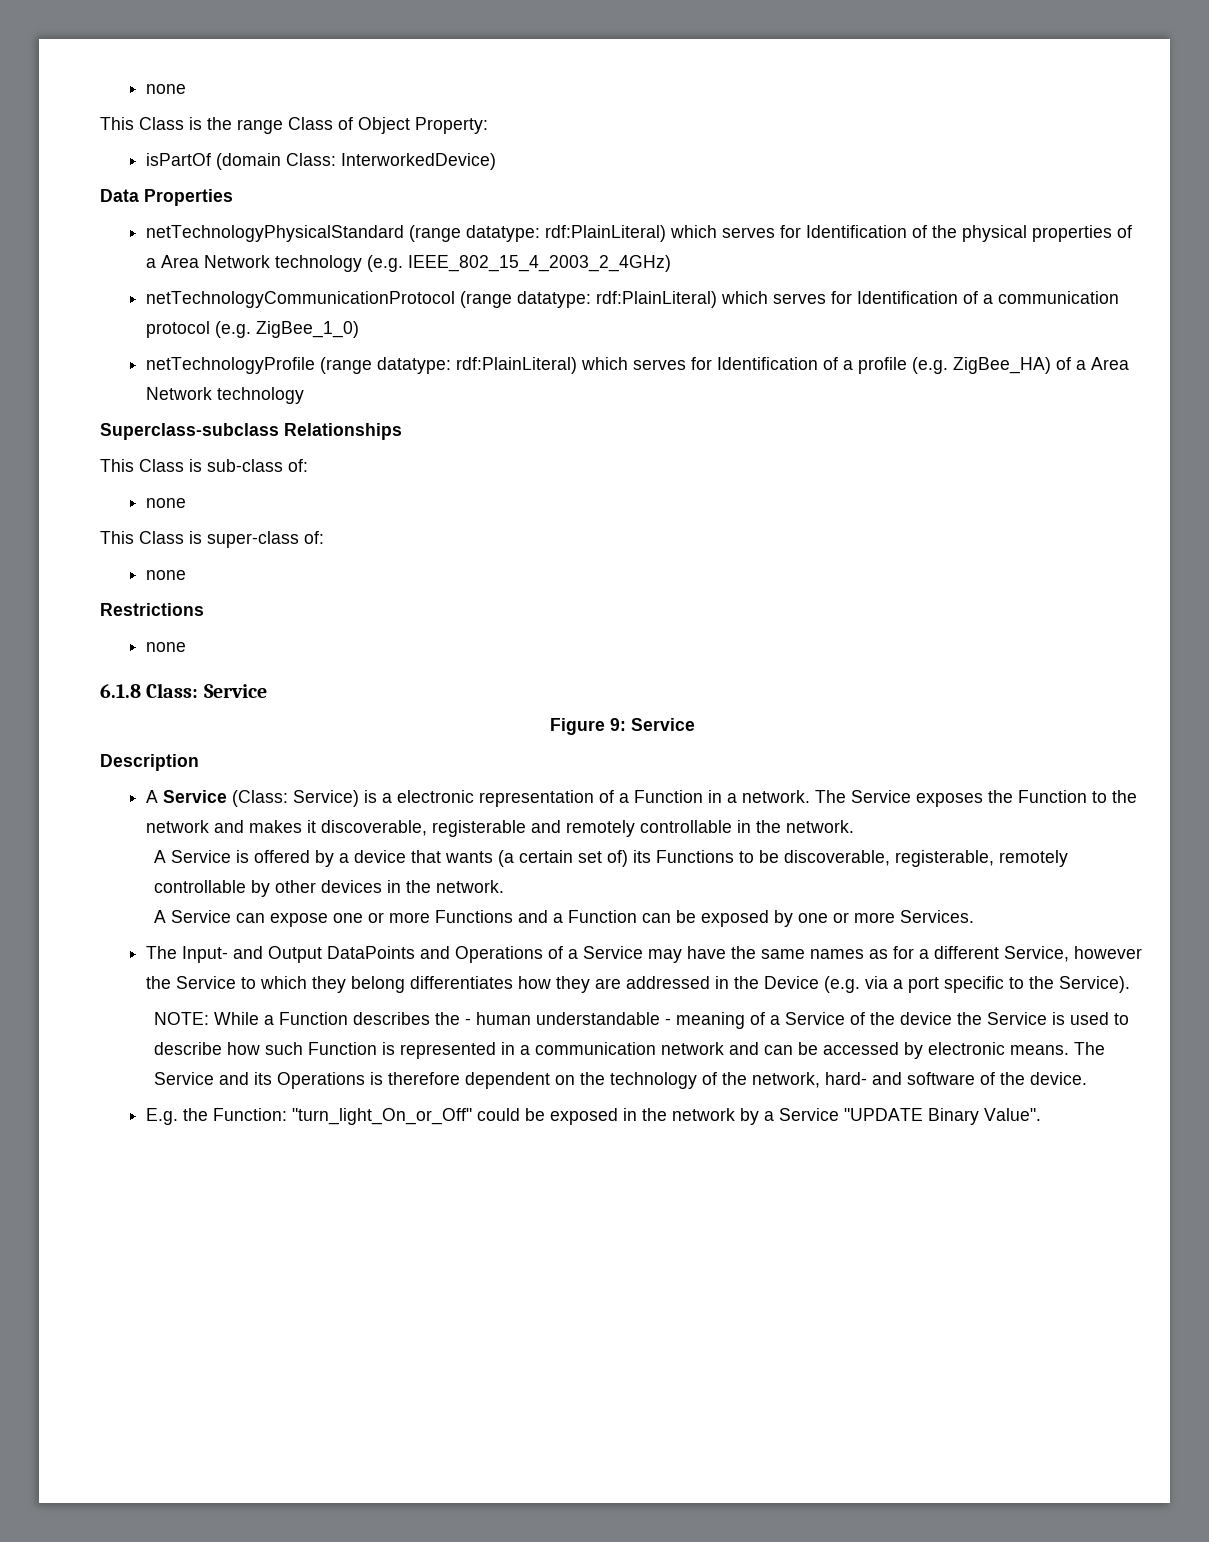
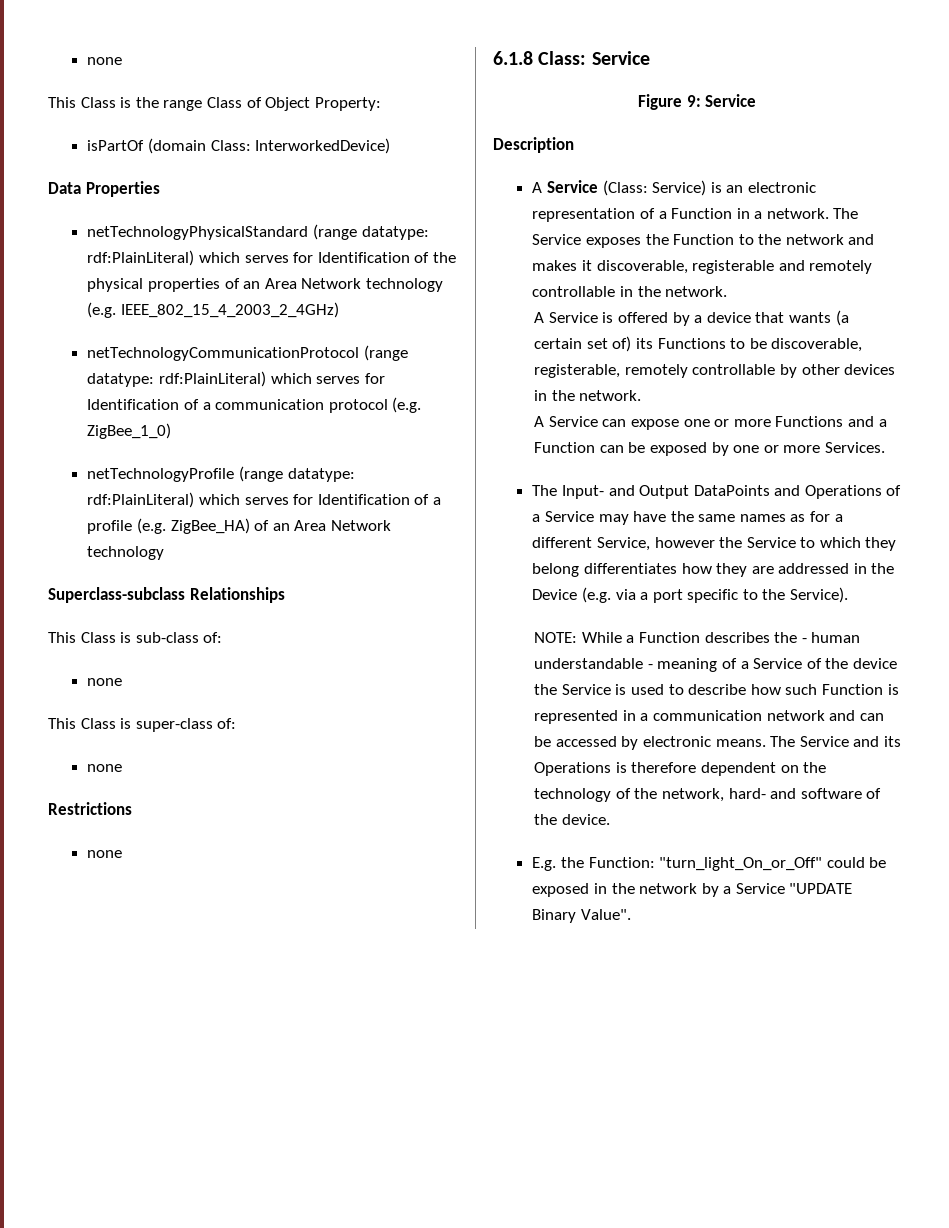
- netTechnologyPhysicalStandard (range datatype: rdf:PlainLiteral) which serves for Identification of the physical properties of a Area Network technology (e.g. IEEE_802_15_4_2003_2_4GHz)
+ netTechnologyPhysicalStandard (range datatype: rdf:PlainLiteral) which serves for Identification of the physical properties of an Area Network technology (e.g. IEEE_802_15_4_2003_2_4GHz)
- netTechnologyProfile (range datatype: rdf:PlainLiteral) which serves for Identification of a profile (e.g. ZigBee_HA) of a Area Network technology
+ netTechnologyProfile (range datatype: rdf:PlainLiteral) which serves for Identification of a profile (e.g. ZigBee_HA) of an Area Network technology
- A Service (Class: Service) is a electronic representation of a Function in a network.
+ A Service (Class: Service) is an electronic representation of a Function in a network.

